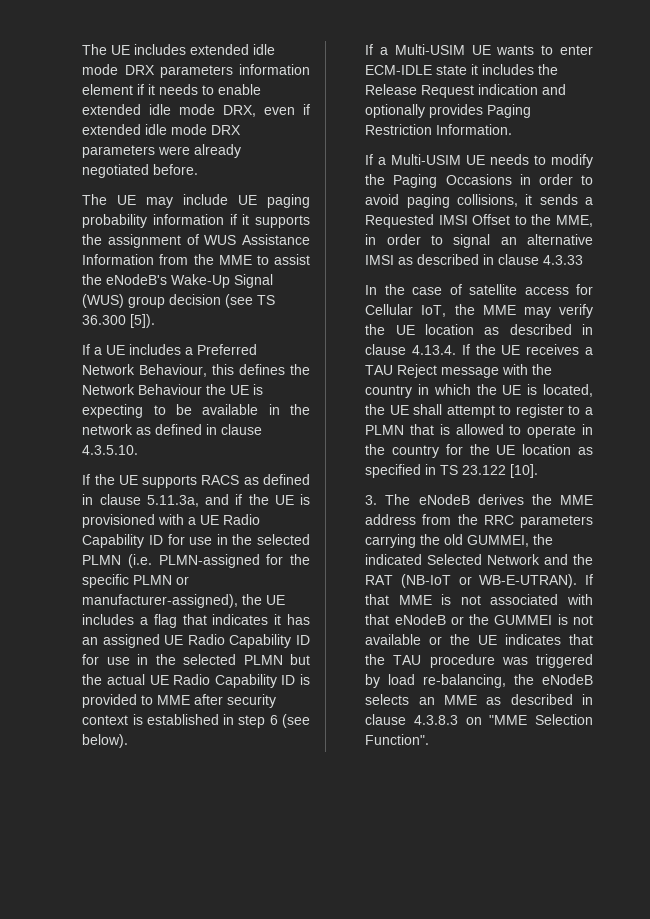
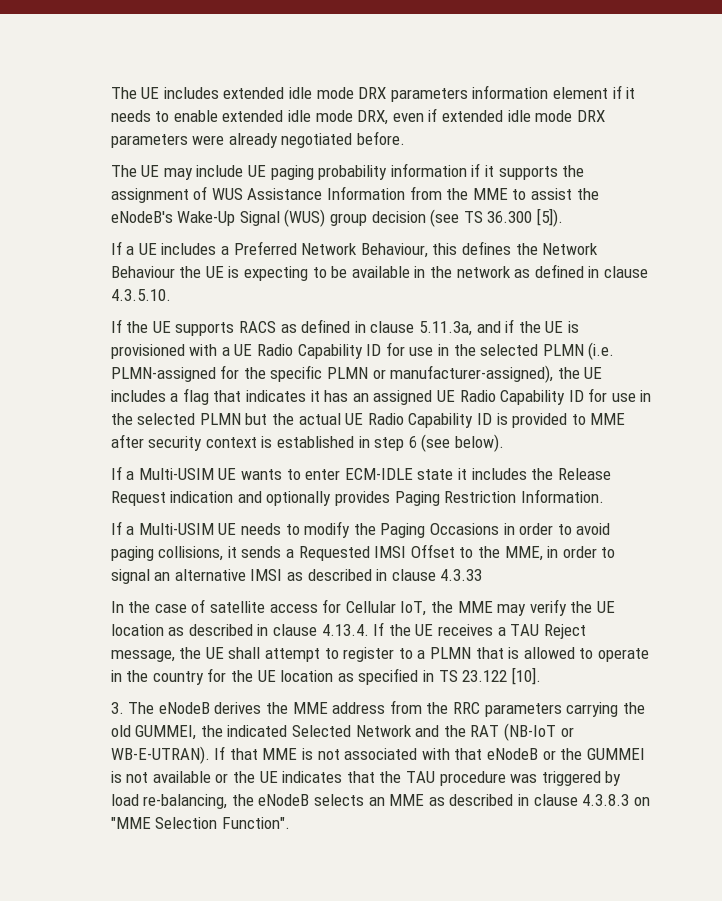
- In the case of satellite access for Cellular IoT, the MME may verify the UE location as described in clause 4.13.4. If the UE receives a TAU Reject message with the country in which the UE is located, the UE shall attempt to register to a PLMN that is allowed to operate in the country for the UE location as specified in TS 23.122 [10].
+ In the case of satellite access for Cellular IoT, the MME may verify the UE location as described in clause 4.13.4. If the UE receives a TAU Reject message, the UE shall attempt to register to a PLMN that is allowed to operate in the country for the UE location as specified in TS 23.122 [10].

